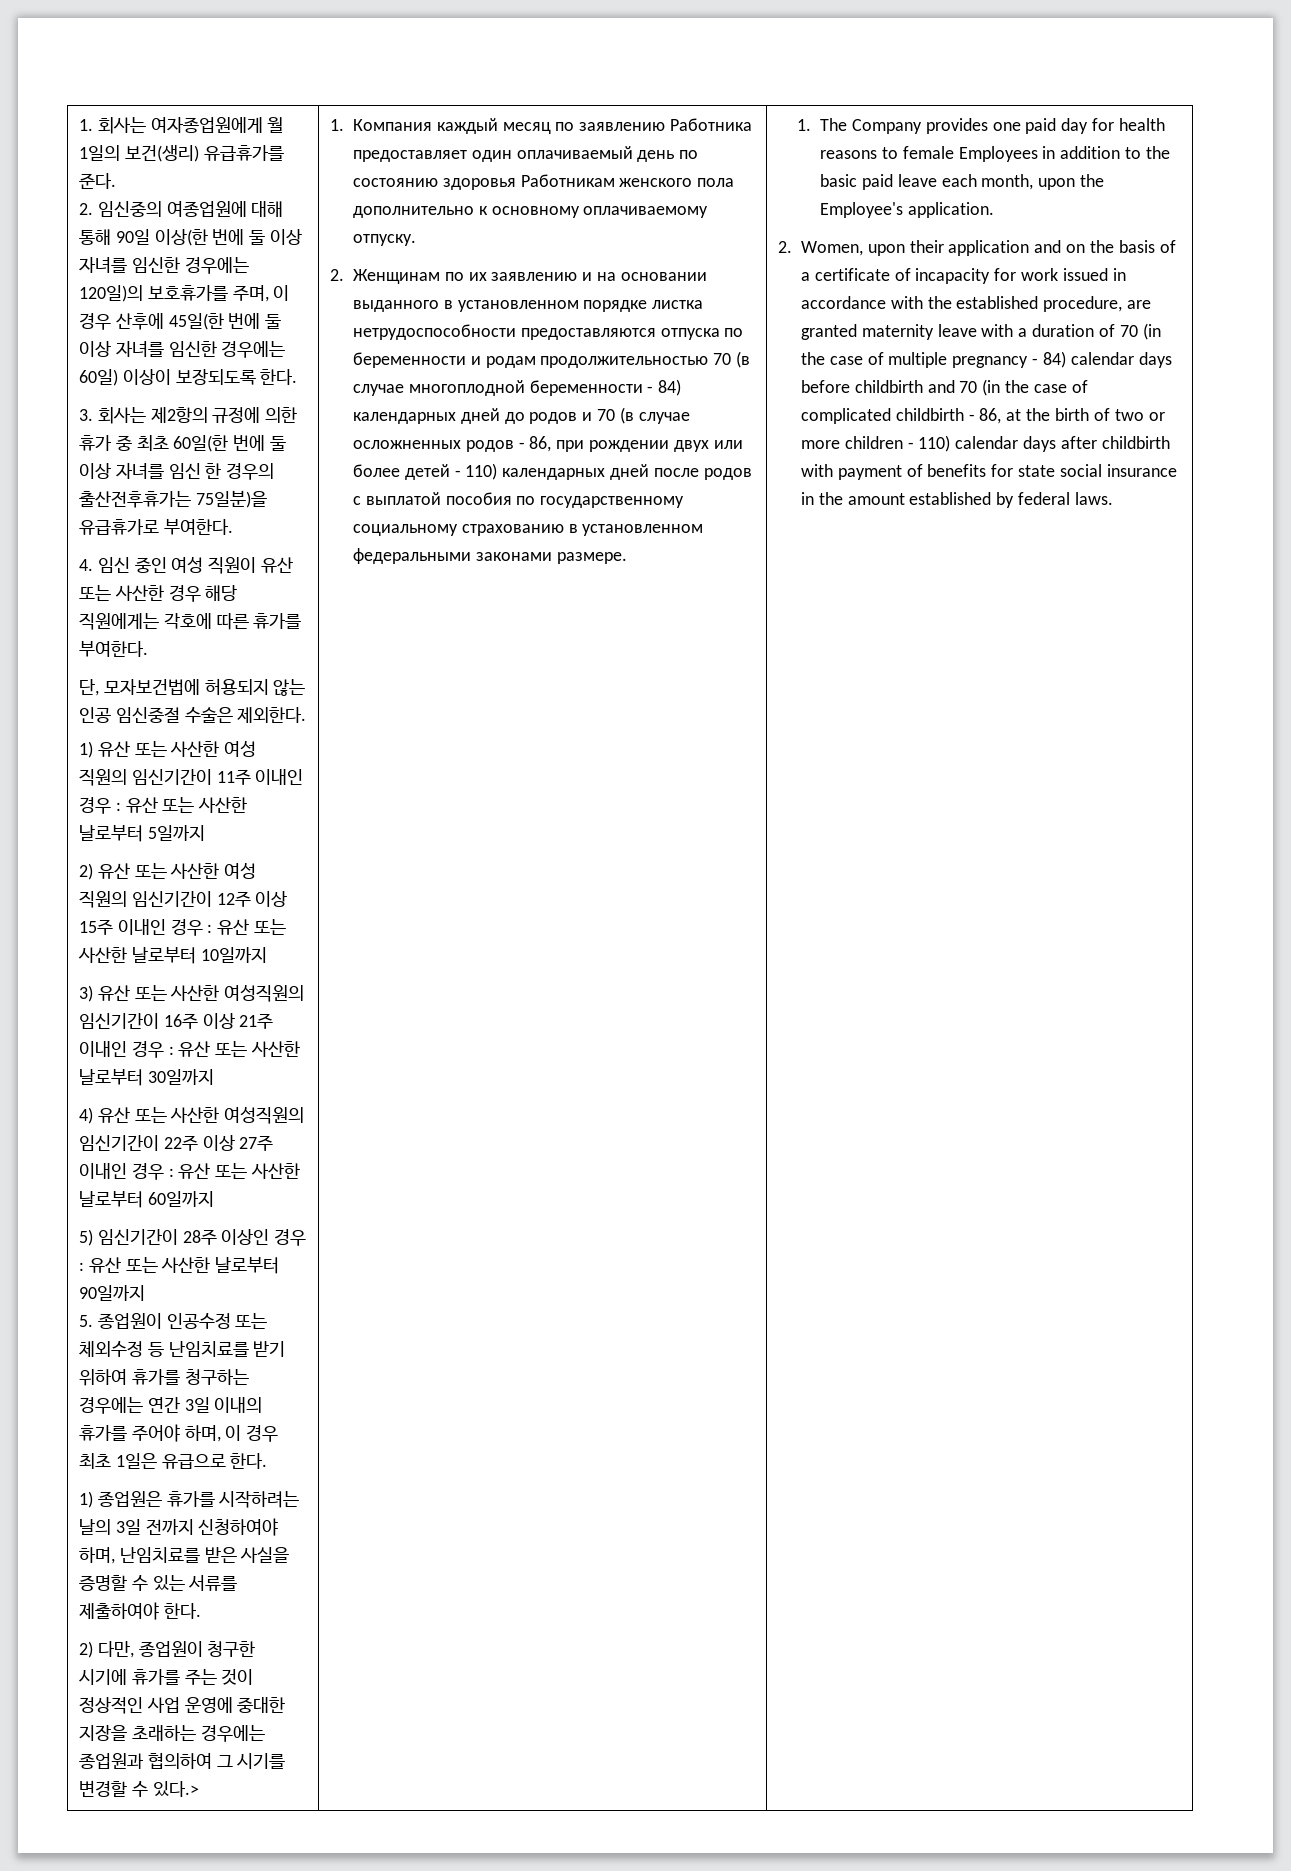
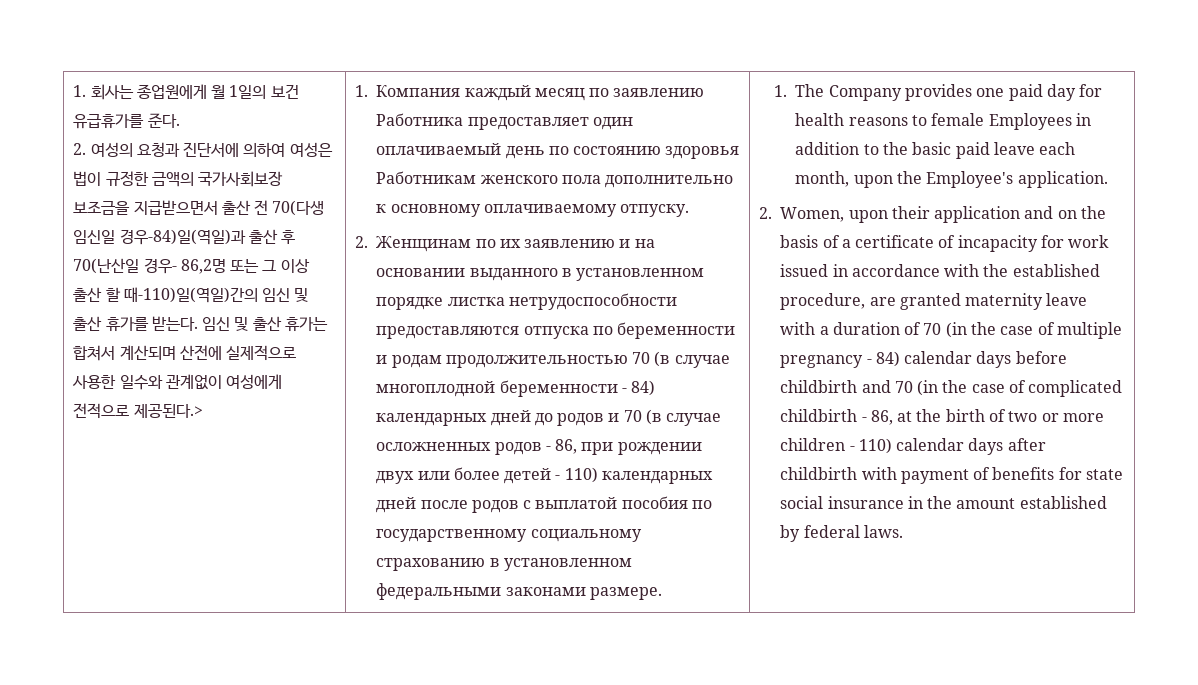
- 1. 회사는 여자종업원에게 월 1일의 보건(생리) 유급휴가를 준다.
+ 1. 회사는 종업원에게 월 1일의 보건 유급휴가를 준다.
- 2. 임신중의 여종업원에 대해 통해 90일 이상(한 번에 둘 이상 자녀를 임신한 경우에는 120일)의 보호휴가를 주며, 이 경우 산후에 45일(한 번에 둘 이상 자녀를 임신한 경우에는 60일) 이상이 보장되도록 한다.
- 3. 회사는 제2항의 규정에 의한 휴가 중 최초 60일(한 번에 둘 이상 자녀를 임신 한 경우의 출산전후휴가는 75일분)을 유급휴가로 부여한다.
- 4. 임신 중인 여성 직원이 유산 또는 사산한 경우 해당 직원에게는 각호에 따른 휴가를 부여한다.
- 단, 모자보건법에 허용되지 않는 인공 임신중절 수술은 제외한다.
- 1) 유산 또는 사산한 여성 직원의 임신기간이 11주 이내인 경우 : 유산 또는 사산한 날로부터 5일까지
- 2) 유산 또는 사산한 여성 직원의 임신기간이 12주 이상 15주 이내인 경우 : 유산 또는 사산한 날로부터 10일까지
- 3) 유산 또는 사산한 여성직원의 임신기간이 16주 이상 21주 이내인 경우 : 유산 또는 사산한 날로부터 30일까지
- 4) 유산 또는 사산한 여성직원의 임신기간이 22주 이상 27주 이내인 경우 : 유산 또는 사산한 날로부터 60일까지
- 5) 임신기간이 28주 이상인 경우 : 유산 또는 사산한 날로부터 90일까지
- 5. 종업원이 인공수정 또는 체외수정 등 난임치료를 받기 위하여 휴가를 청구하는 경우에는 연간 3일 이내의 휴가를 주어야 하며, 이 경우 최초 1일은 유급으로 한다.
- 1) 종업원은 휴가를 시작하려는 날의 3일 전까지 신청하여야 하며, 난임치료를 받은 사실을 증명할 수 있는 서류를 제출하여야 한다.
- 2) 다만, 종업원이 청구한 시기에 휴가를 주는 것이 정상적인 사업 운영에 중대한 지장을 초래하는 경우에는 종업원과 협의하여 그 시기를 변경할 수 있다.>
+ 2. 여성의 요청과 진단서에 의하여 여성은 법이 규정한 금액의 국가사회보장 보조금을 지급받으면서 출산 전 70(다생 임신일 경우-84)일(역일)과 출산 후 70(난산일 경우- 86,2명 또는 그 이상 출산 할 때-110)일(역일)간의 임신 및 출산 휴가를 받는다. 임신 및 출산 휴가는 합쳐서 계산되며 산전에 실제적으로 사용한 일수와 관계없이 여성에게 전적으로 제공된다.>

